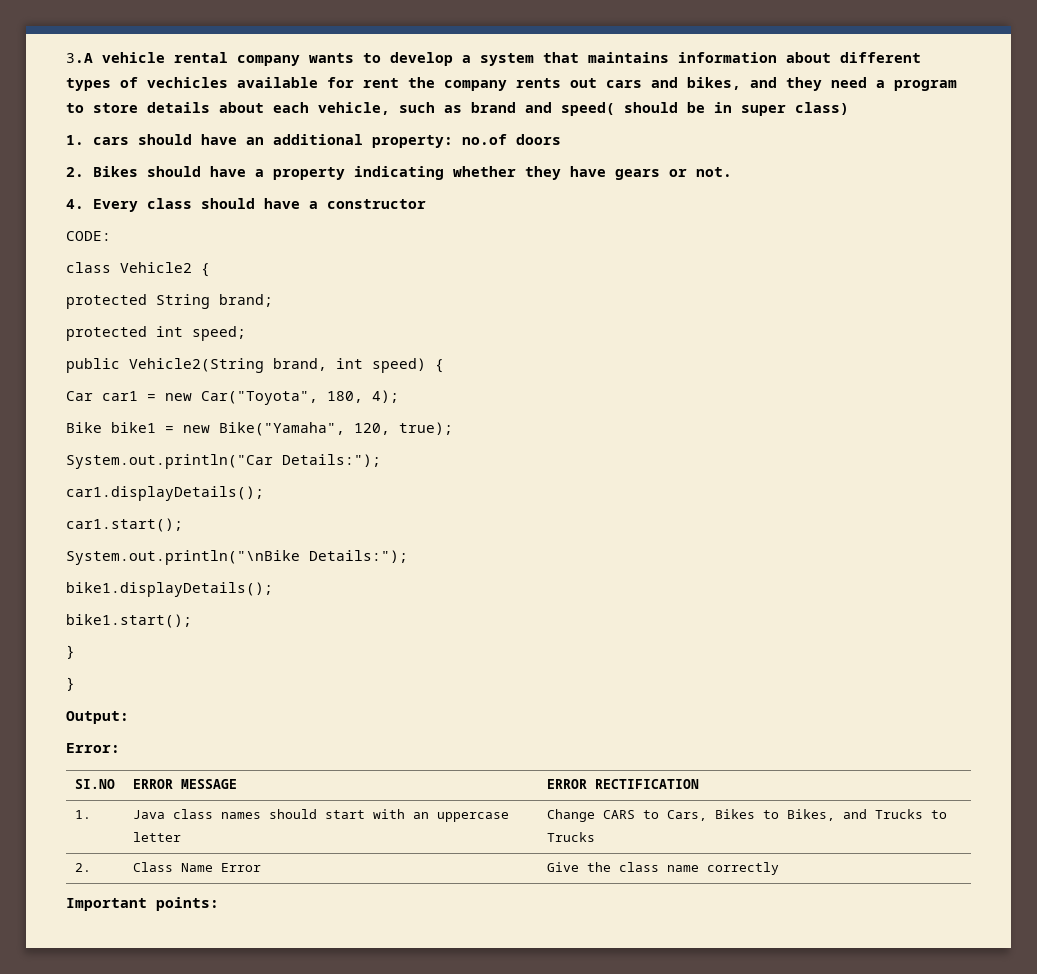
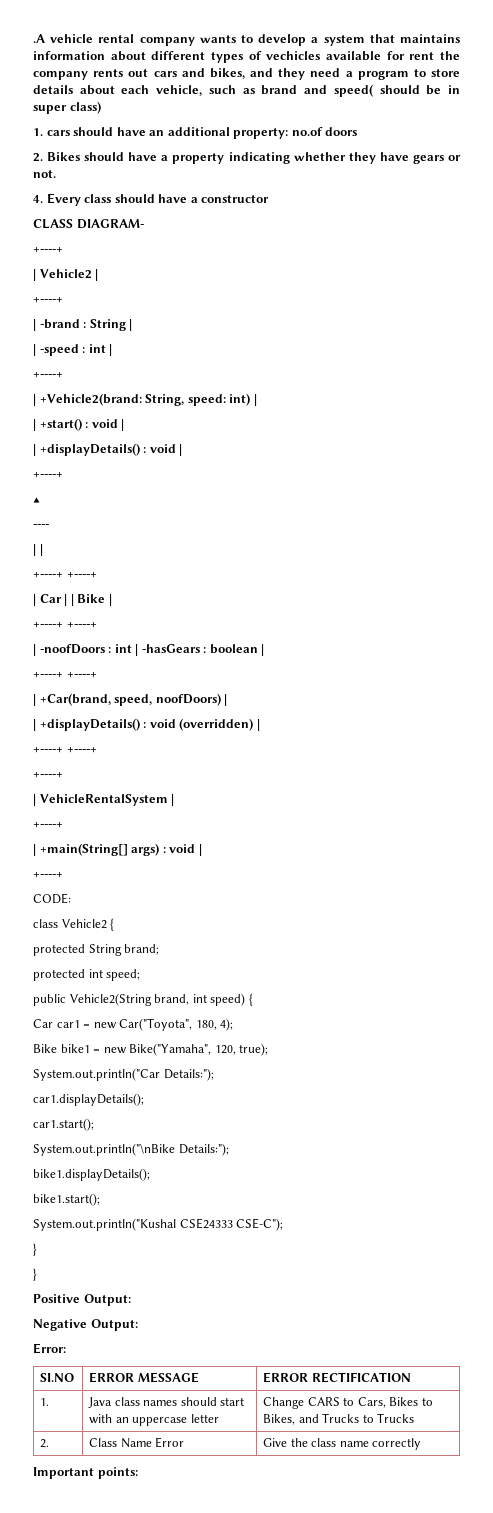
- 3.A vehicle rental company wants to develop a system that maintains information about different types of vechicles available for rent the company rents out cars and bikes, and they need a program to store details about each vehicle, such as brand and speed( should be in super class)
+ .A vehicle rental company wants to develop a system that maintains information about different types of vechicles available for rent the company rents out cars and bikes, and they need a program to store details about each vehicle, such as brand and speed( should be in super class)
+ CLASS DIAGRAM-
+ +----+
+ | Vehicle2 |
+ +----+
+ | -brand : String |
+ | -speed : int |
+ +----+
+ | +Vehicle2(brand: String, speed: int) |
+ | +start() : void |
+ | +displayDetails() : void |
+ +----+
+ ▲
+ ----
+ | |
+ +----+ +----+
+ | Car | | Bike |
+ +----+ +----+
+ | -noofDoors : int | -hasGears : boolean |
+ +----+ +----+
+ | +Car(brand, speed, noofDoors) |
+ | +displayDetails() : void (overridden) |
+ +----+ +----+
+ +----+
+ | VehicleRentalSystem |
+ +----+
+ | +main(String[] args) : void |
+ +----+
+ System.out.println("Kushal CSE24333 CSE-C");
- Output:
+ Positive Output:
+ Negative Output:

